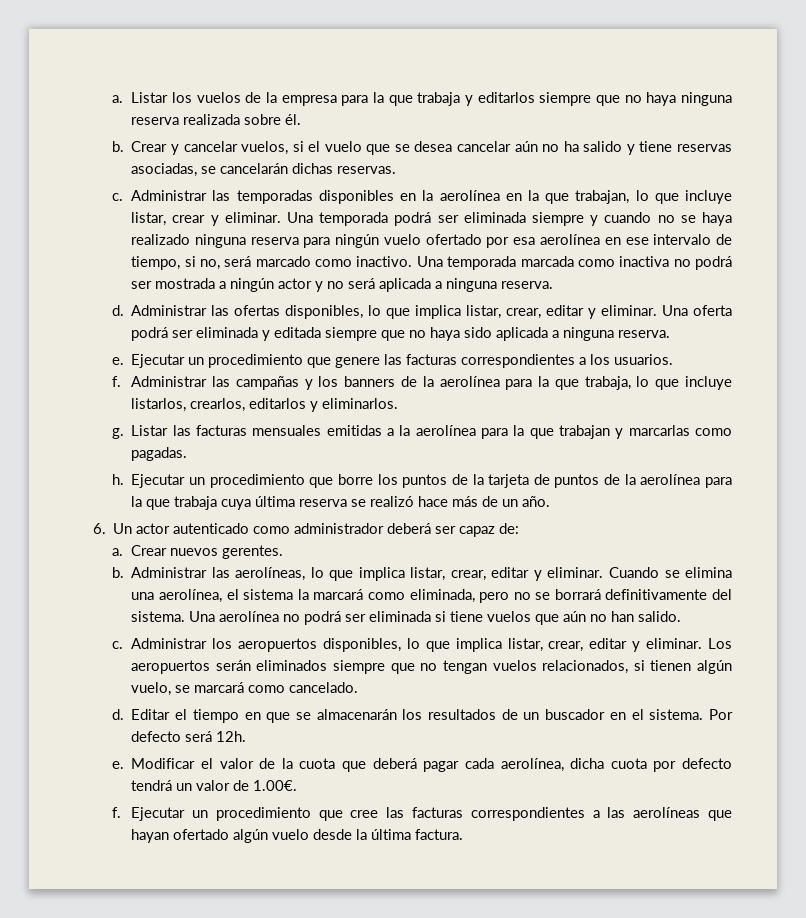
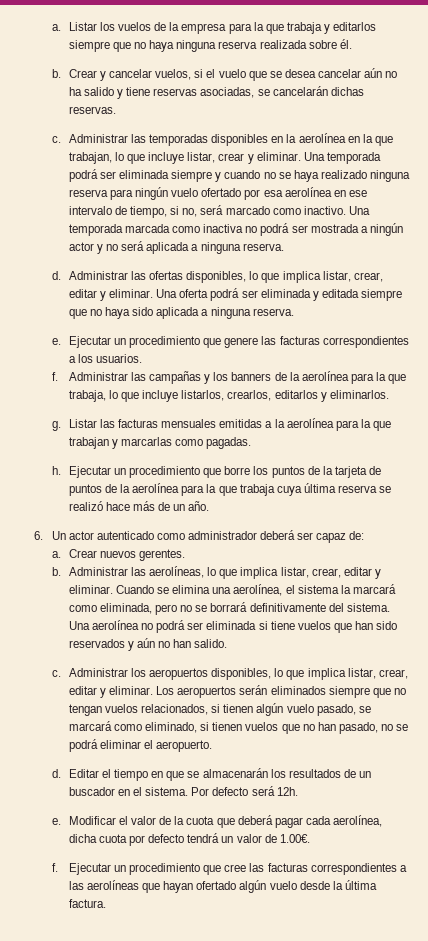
- Una aerolínea no podrá ser eliminada si tiene vuelos que aún no han salido.
+ Una aerolínea no podrá ser eliminada si tiene vuelos que han sido reservados y aún no han salido.
- Los aeropuertos serán eliminados siempre que no tengan vuelos relacionados, si tienen algún vuelo, se marcará como cancelado.
+ Los aeropuertos serán eliminados siempre que no tengan vuelos relacionados, si tienen algún vuelo pasado, se marcará como eliminado, si tienen vuelos que no han pasado, no se podrá eliminar el aeropuerto.

